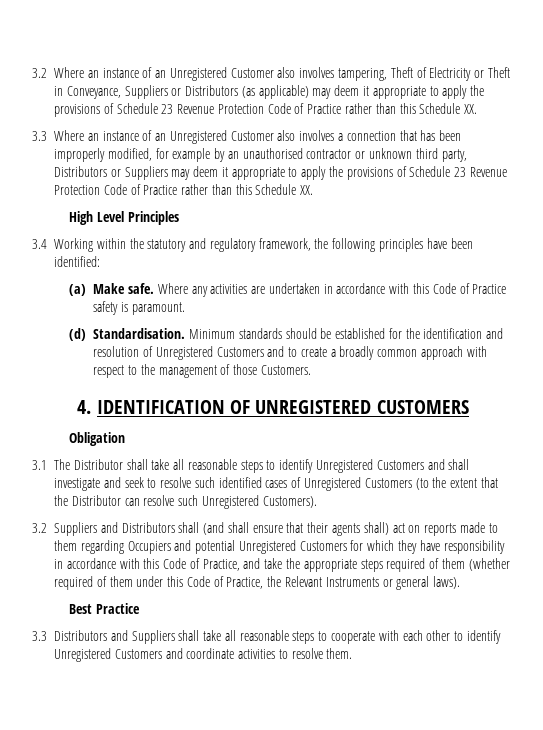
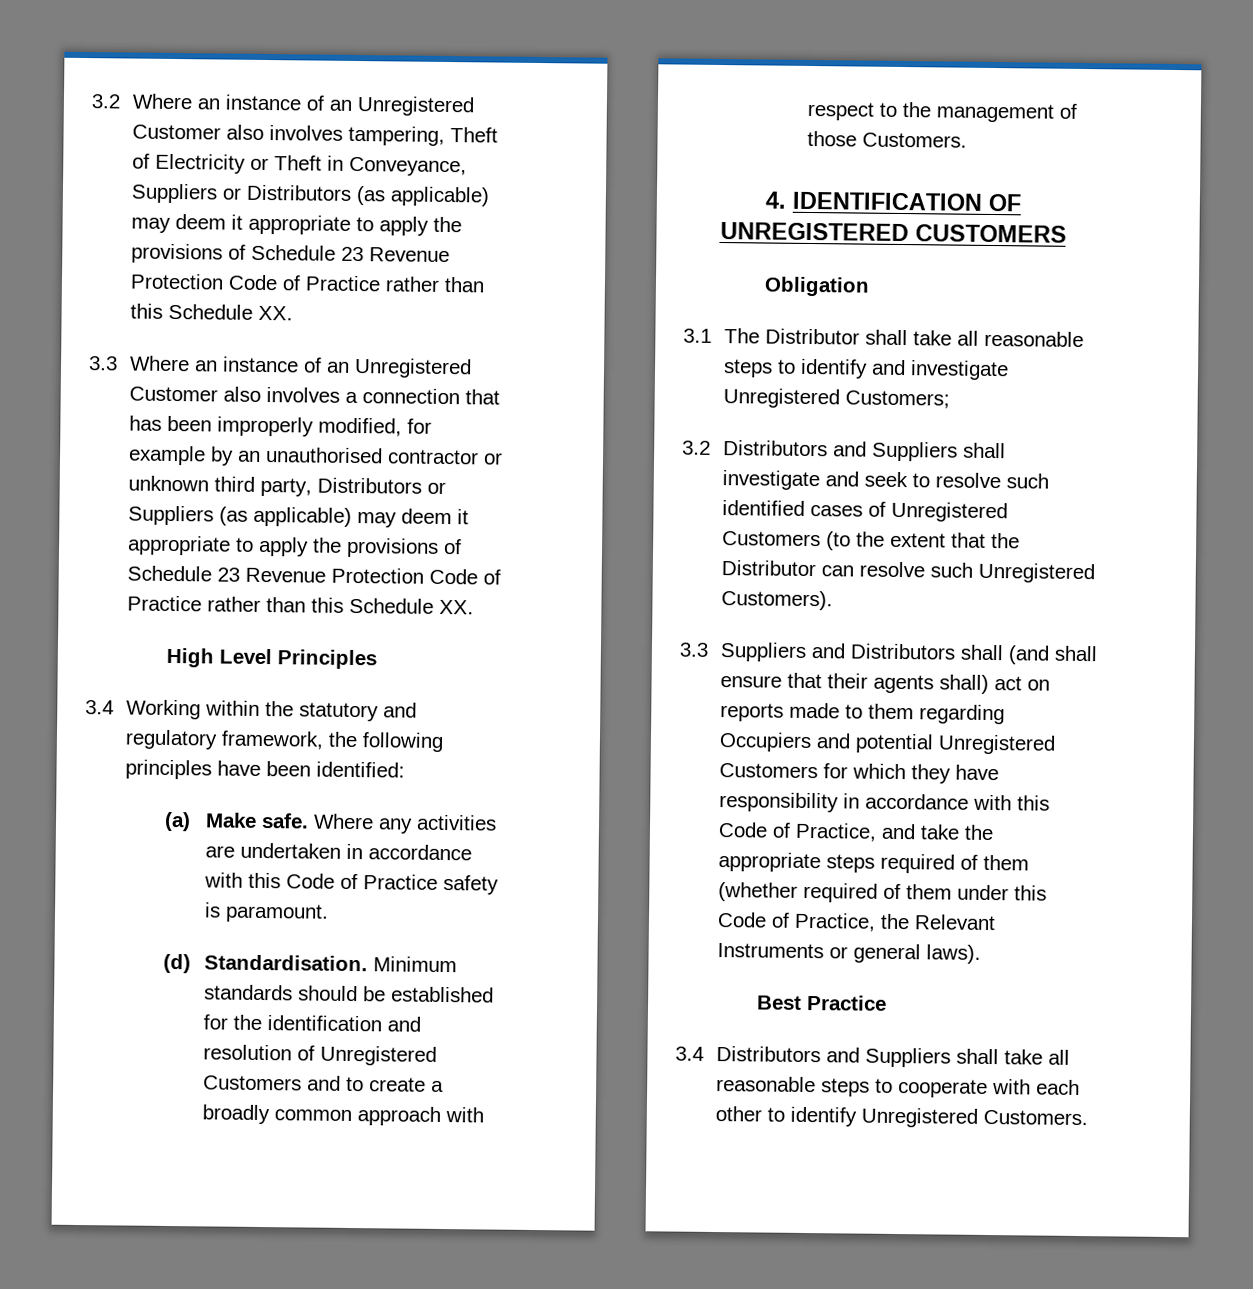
- 3.3 Where an instance of an Unregistered Customer also involves a connection that has been improperly modified, for example by an unauthorised contractor or unknown third party, Distributors or Suppliers may deem it appropriate to apply the provisions of Schedule 23 Revenue Protection Code of Practice rather than this Schedule XX.
+ 3.3 Where an instance of an Unregistered Customer also involves a connection that has been improperly modified, for example by an unauthorised contractor or unknown third party, Distributors or Suppliers (as applicable) may deem it appropriate to apply the provisions of Schedule 23 Revenue Protection Code of Practice rather than this Schedule XX.
- 3.1 The Distributor shall take all reasonable steps to identify Unregistered Customers and shall investigate and seek to resolve such identified cases of Unregistered Customers (to the extent that the Distributor can resolve such Unregistered Customers).
+ 3.1 The Distributor shall take all reasonable steps to identify and investigate Unregistered Customers;
+ 3.2 Distributors and Suppliers shall investigate and seek to resolve such identified cases of Unregistered Customers (to the extent that the Distributor can resolve such Unregistered Customers).
- 3.2 Suppliers and Distributors shall (and shall ensure that their agents shall) act on reports made to them regarding Occupiers and potential Unregistered Customers for which they have responsibility in accordance with this Code of Practice, and take the appropriate steps required of them (whether required of them under this Code of Practice, the Relevant Instruments or general laws).
+ 3.3 Suppliers and Distributors shall (and shall ensure that their agents shall) act on reports made to them regarding Occupiers and potential Unregistered Customers for which they have responsibility in accordance with this Code of Practice, and take the appropriate steps required of them (whether required of them under this Code of Practice, the Relevant Instruments or general laws).
- 3.3 Distributors and Suppliers shall take all reasonable steps to cooperate with each other to identify Unregistered Customers and coordinate activities to resolve them.
+ 3.4 Distributors and Suppliers shall take all reasonable steps to cooperate with each other to identify Unregistered Customers.

